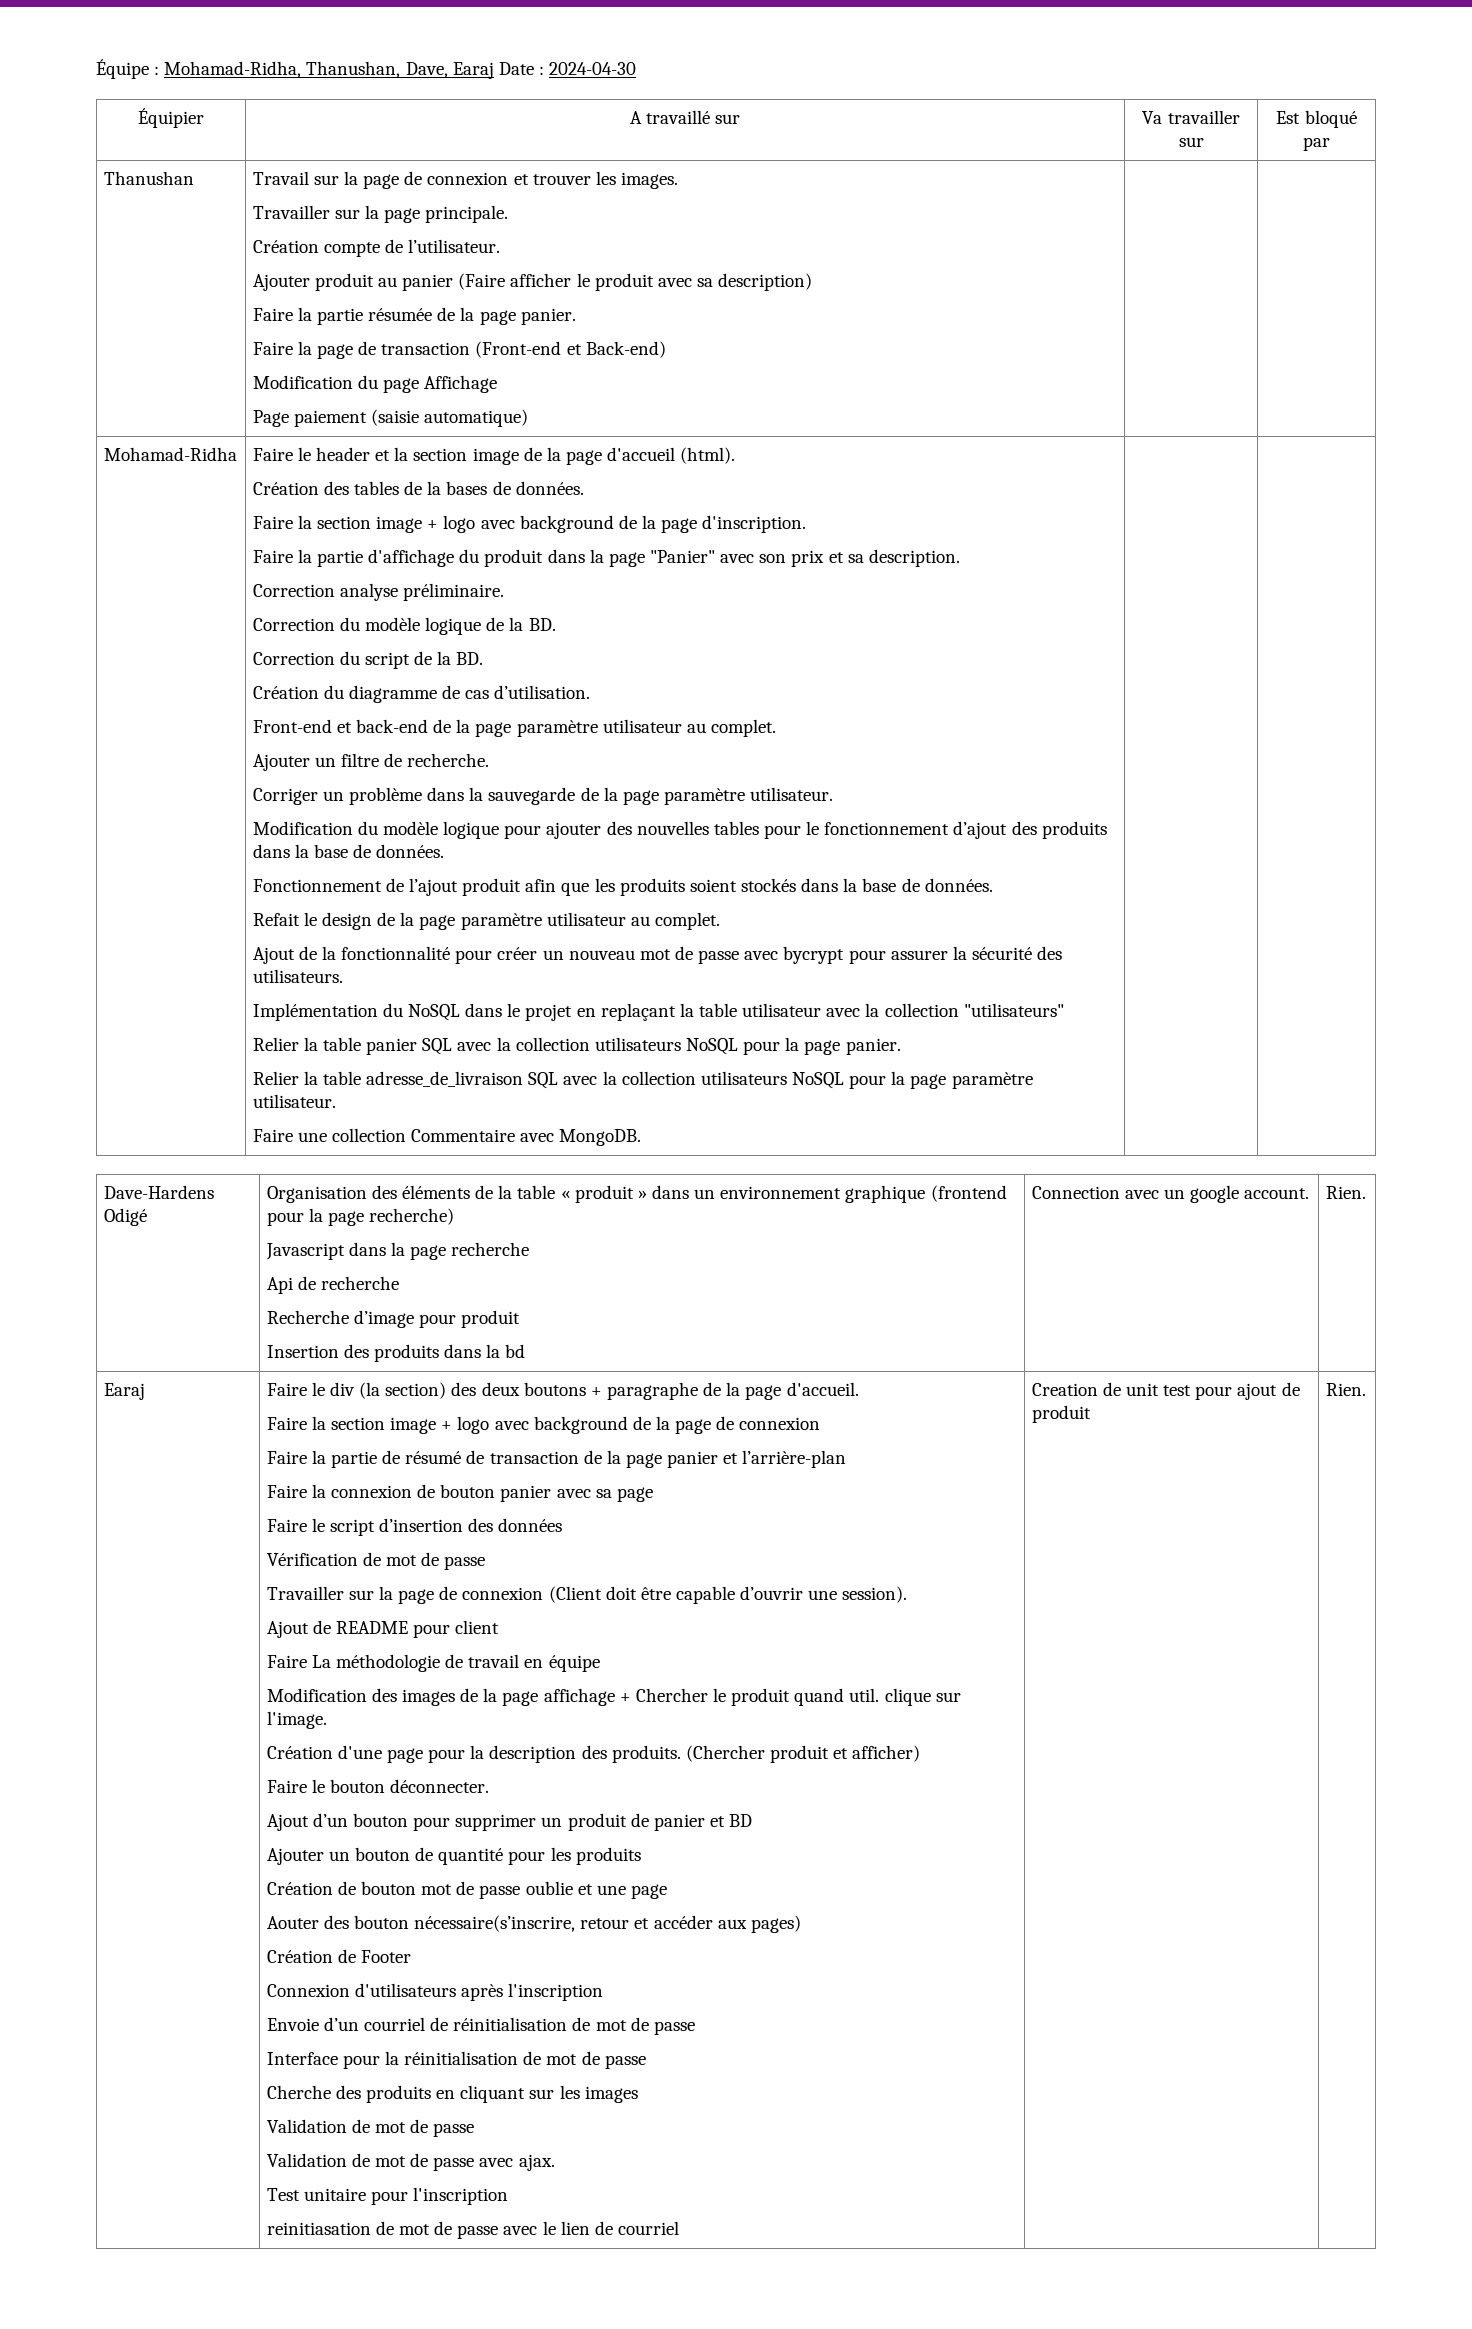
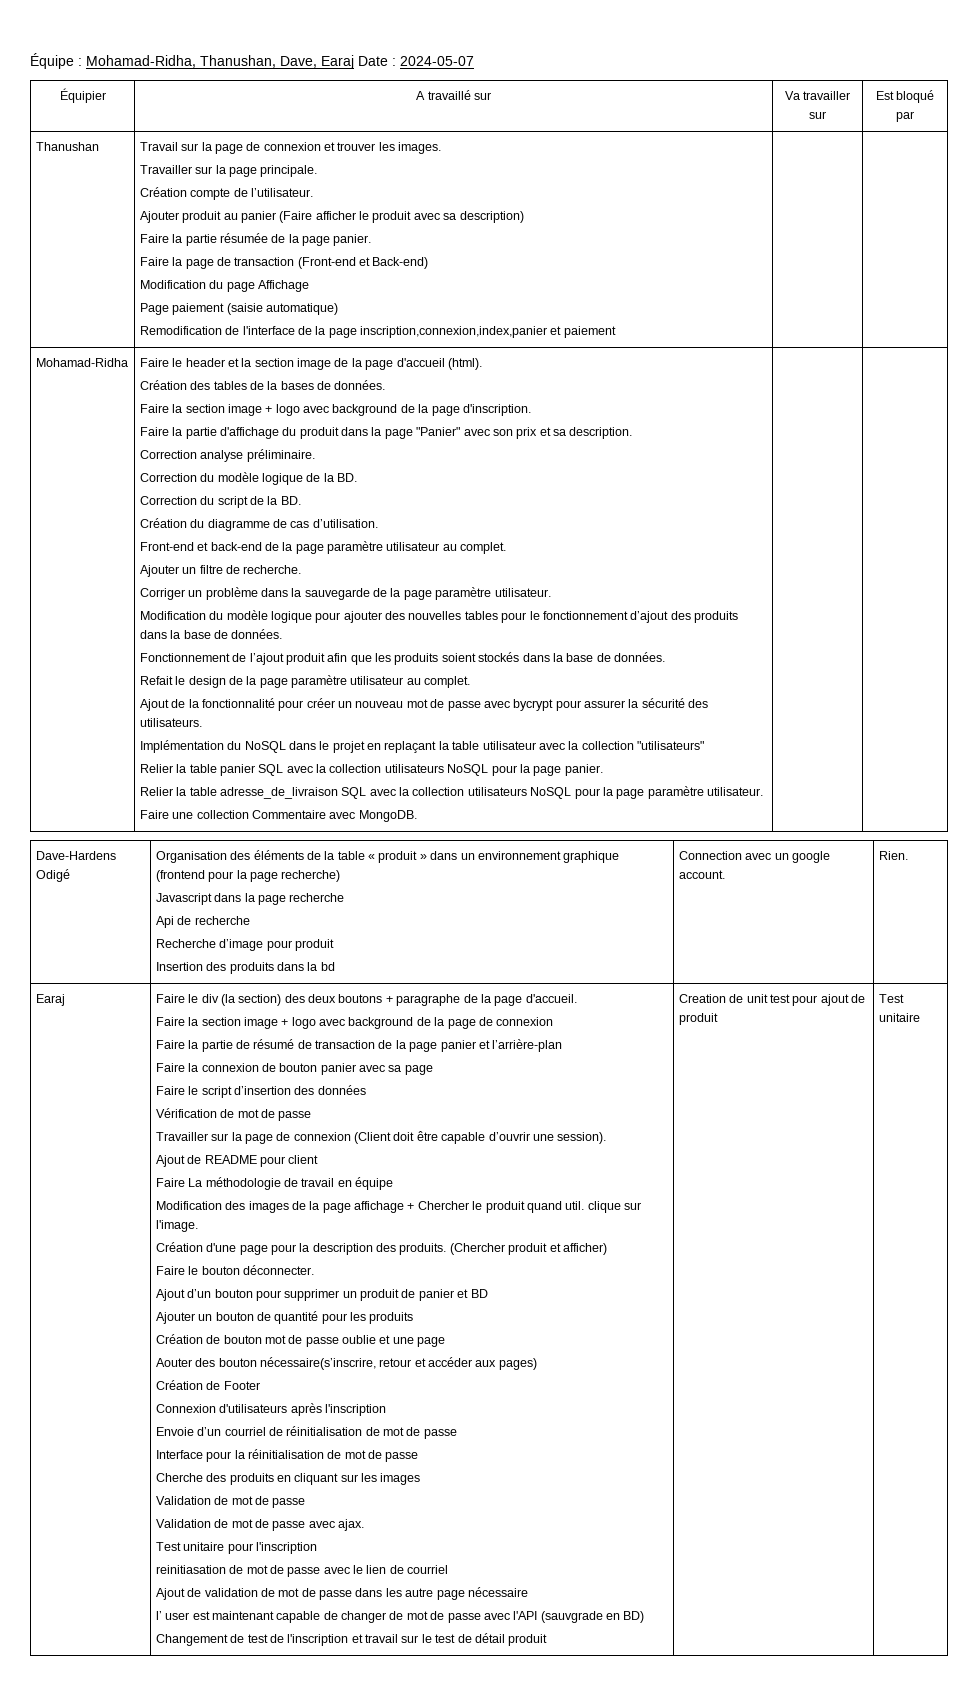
- Équipe : Mohamad-Ridha, Thanushan, Dave, Earaj Date : 2024-04-30
+ Équipe : Mohamad-Ridha, Thanushan, Dave, Earaj Date : 2024-05-07
+ Remodification de l'interface de la page inscription,connexion,index,panier et paiement
+ Ajout de validation de mot de passe dans les autre page nécessaire
+ l’ user est maintenant capable de changer de mot de passe avec l'API (sauvgrade en BD)
+ Changement de test de l'inscription et travail sur le test de détail produit
- Creation de unit test pour ajout de produit | Rien.
+ Creation de unit test pour ajout de produit | Test unitaire

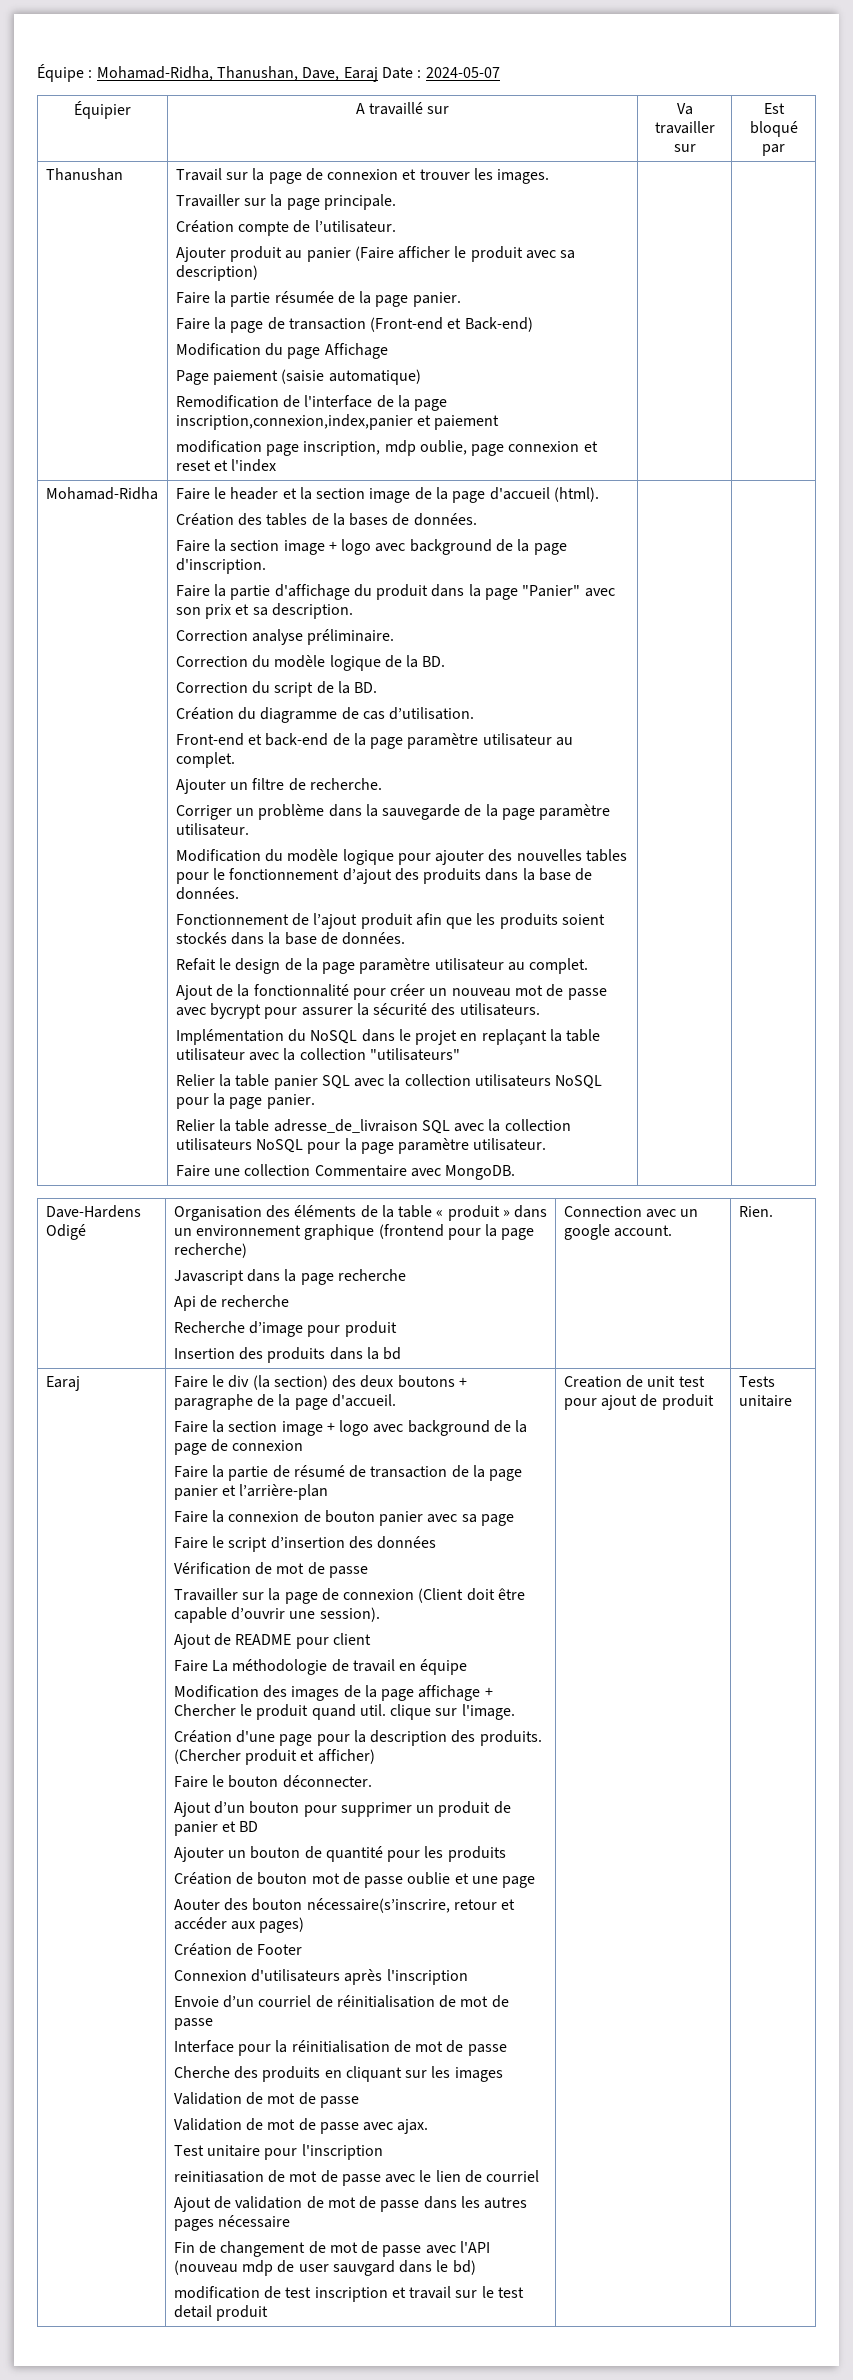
+ modification page inscription, mdp oublie, page connexion et reset et l'index
- Ajout de validation de mot de passe dans les autre page nécessaire
+ Ajout de validation de mot de passe dans les autres pages nécessaire
- l’ user est maintenant capable de changer de mot de passe avec l'API (sauvgrade en BD)
- Changement de test de l'inscription et travail sur le test de détail produit
+ Fin de changement de mot de passe avec l'API (nouveau mdp de user sauvgard dans le bd)
+ modification de test inscription et travail sur le test detail produit
- Creation de unit test pour ajout de produit | Test unitaire
+ Creation de unit test pour ajout de produit | Tests unitaire

